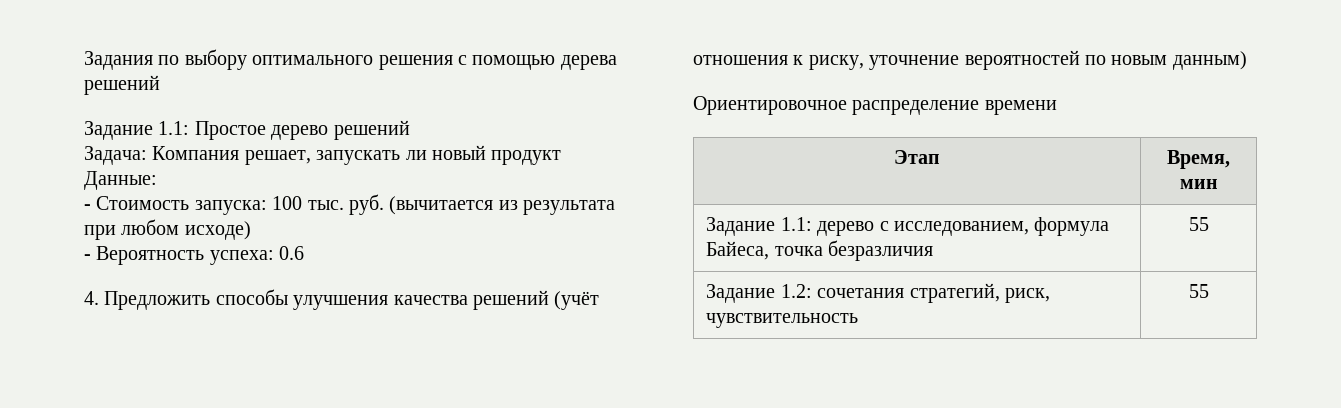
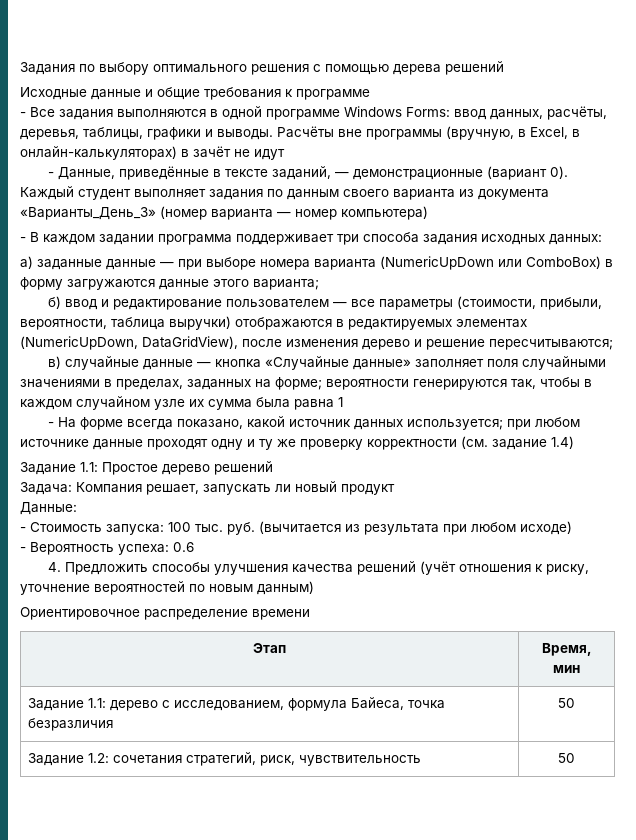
+ Исходные данные и общие требования к программе
+ - Все задания выполняются в одной программе Windows Forms: ввод данных, расчёты, деревья, таблицы, графики и выводы. Расчёты вне программы (вручную, в Excel, в онлайн-калькуляторах) в зачёт не идут
+ - Данные, приведённые в тексте заданий, — демонстрационные (вариант 0). Каждый студент выполняет задания по данным своего варианта из документа «Варианты_День_3» (номер варианта — номер компьютера)
+ - В каждом задании программа поддерживает три способа задания исходных данных:
+ а) заданные данные — при выборе номера варианта (NumericUpDown или ComboBox) в форму загружаются данные этого варианта;
+ б) ввод и редактирование пользователем — все параметры (стоимости, прибыли, вероятности, таблица выручки) отображаются в редактируемых элементах (NumericUpDown, DataGridView), после изменения дерево и решение пересчитываются;
+ в) случайные данные — кнопка «Случайные данные» заполняет поля случайными значениями в пределах, заданных на форме; вероятности генерируются так, чтобы в каждом случайном узле их сумма была равна 1
+ - На форме всегда показано, какой источник данных используется; при любом источнике данные проходят одну и ту же проверку корректности (см. задание 1.4)
- Задание 1.1: дерево с исследованием, формула Байеса, точка безразличия | 55
+ Задание 1.1: дерево с исследованием, формула Байеса, точка безразличия | 50
- Задание 1.2: сочетания стратегий, риск, чувствительность | 55
+ Задание 1.2: сочетания стратегий, риск, чувствительность | 50

